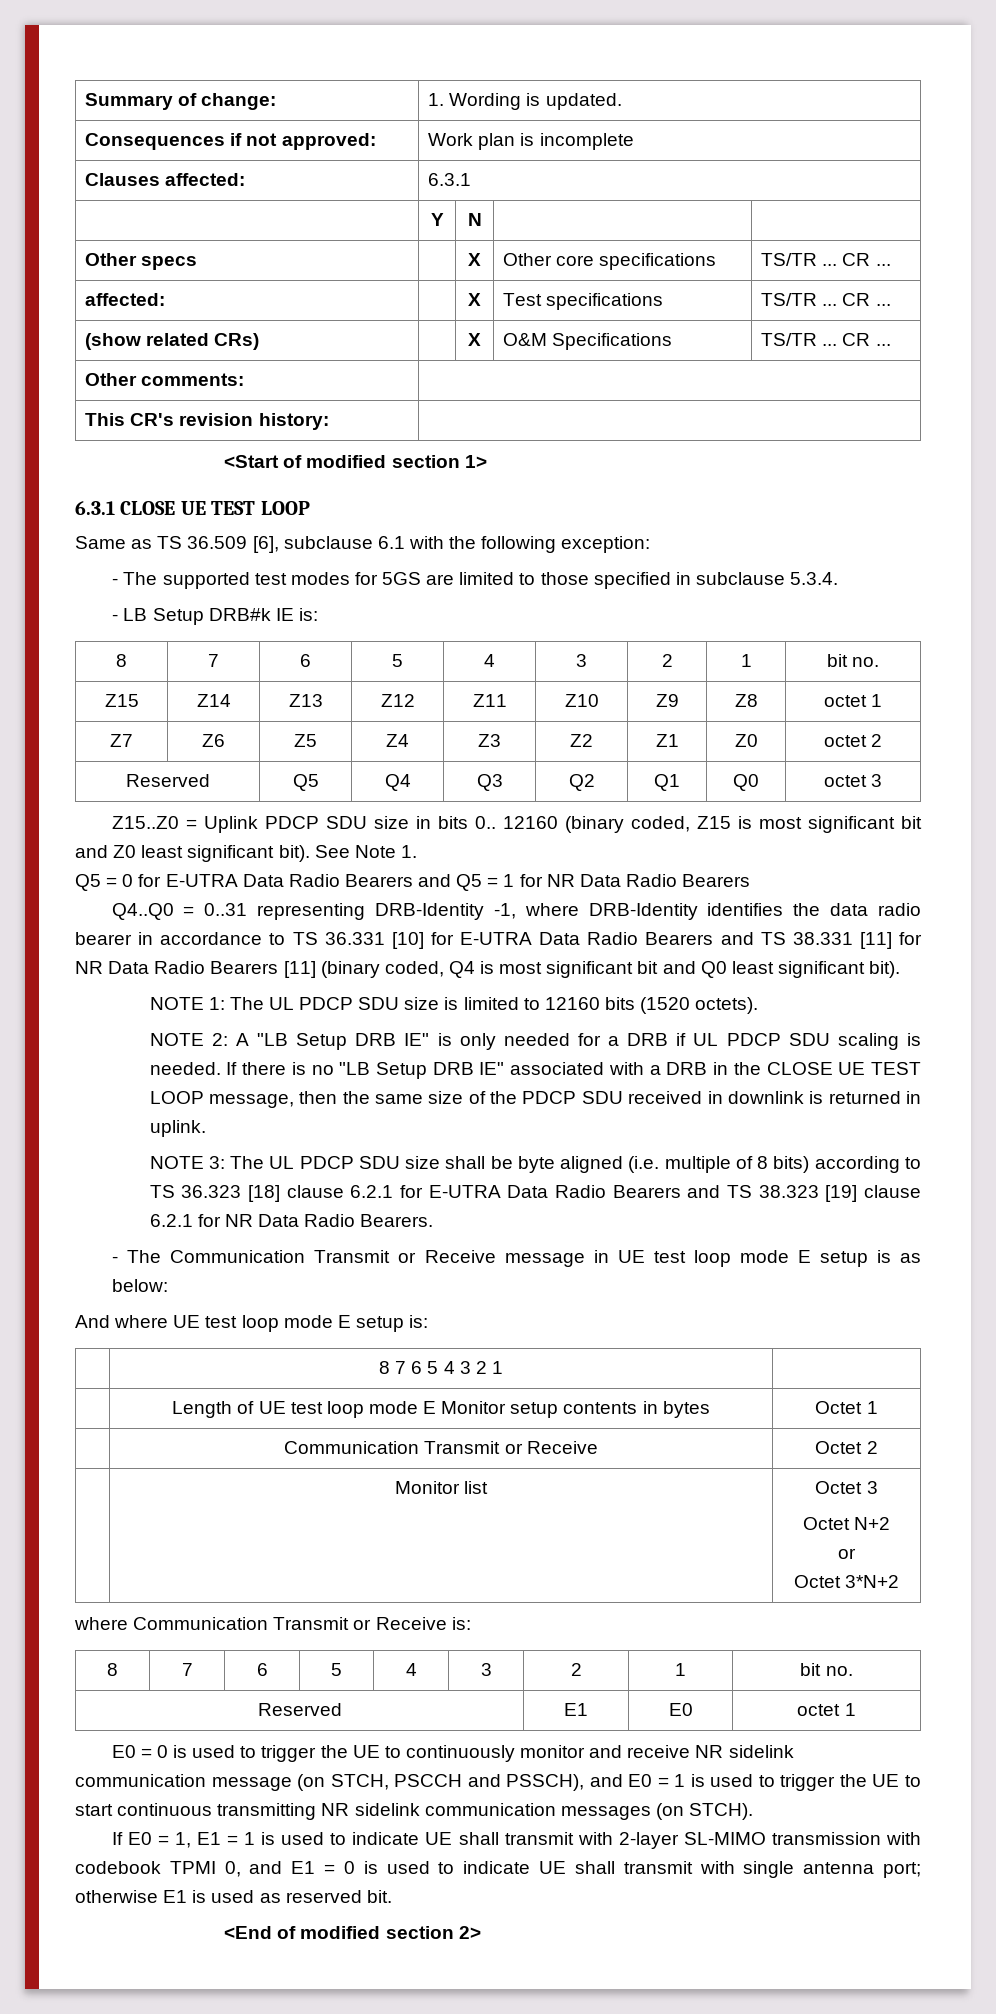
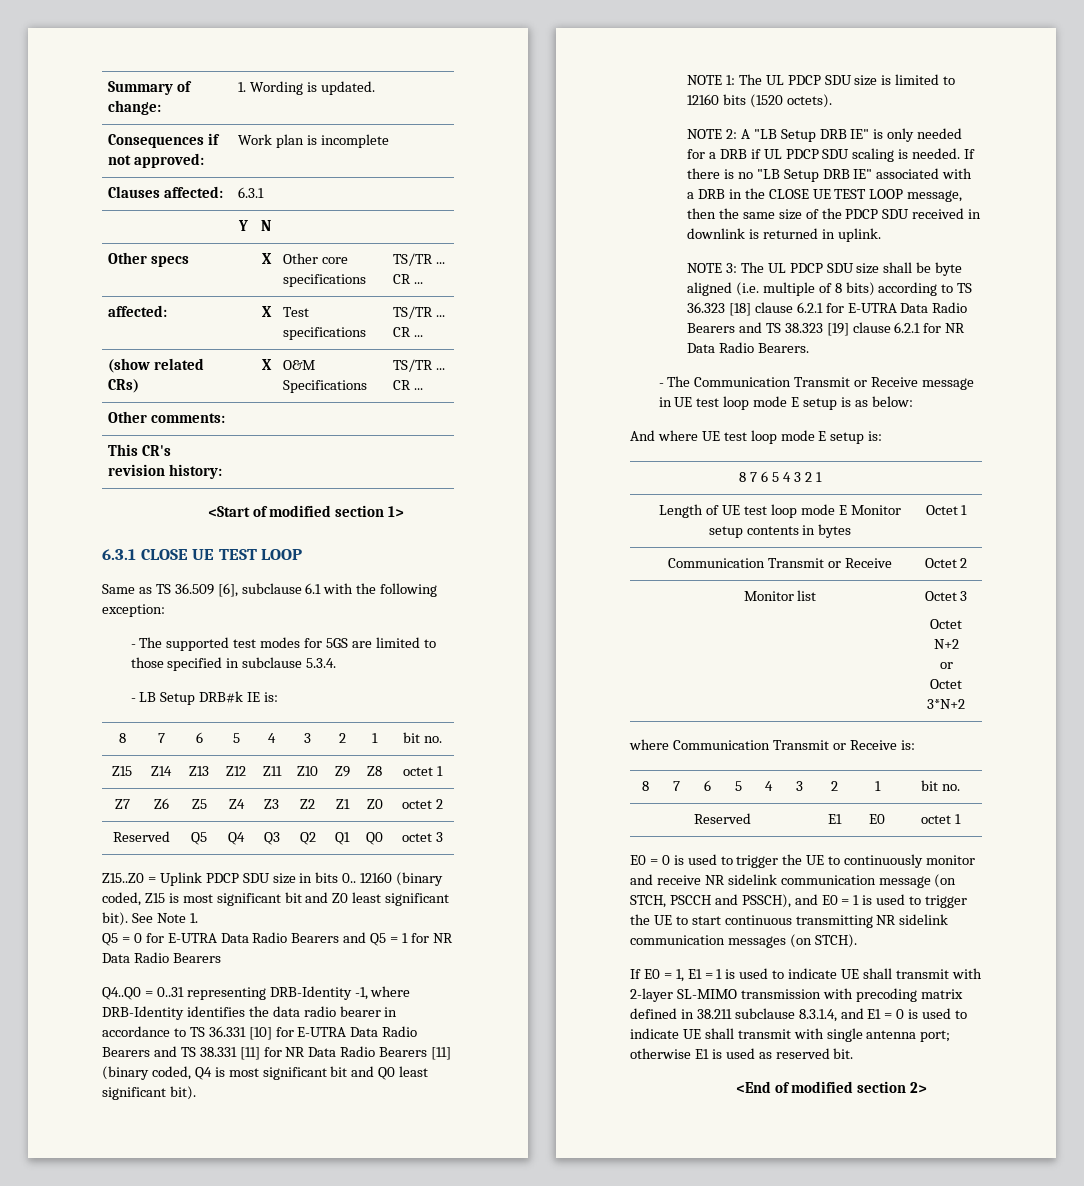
- If E0 = 1, E1 = 1 is used to indicate UE shall transmit with 2-layer SL-MIMO transmission with codebook TPMI 0, and E1 = 0 is used to indicate UE shall transmit with single antenna port; otherwise E1 is used as reserved bit.
+ If E0 = 1, E1 = 1 is used to indicate UE shall transmit with 2-layer SL-MIMO transmission with precoding matrix defined in 38.211 subclause 8.3.1.4, and E1 = 0 is used to indicate UE shall transmit with single antenna port; otherwise E1 is used as reserved bit.

